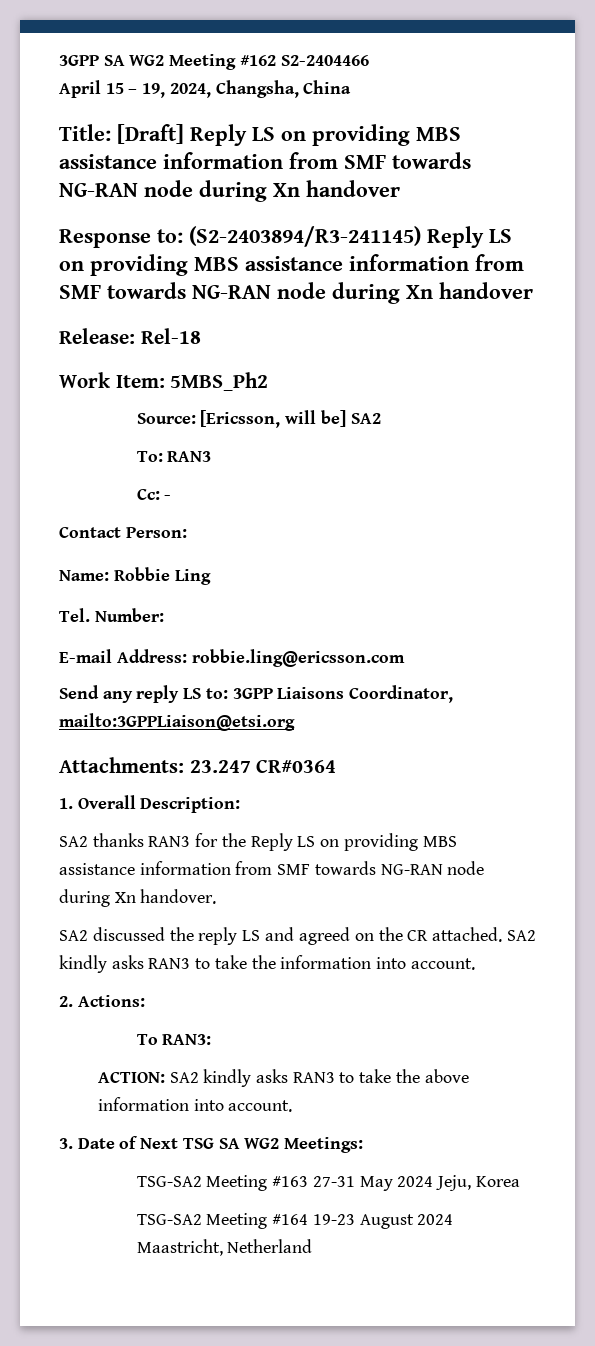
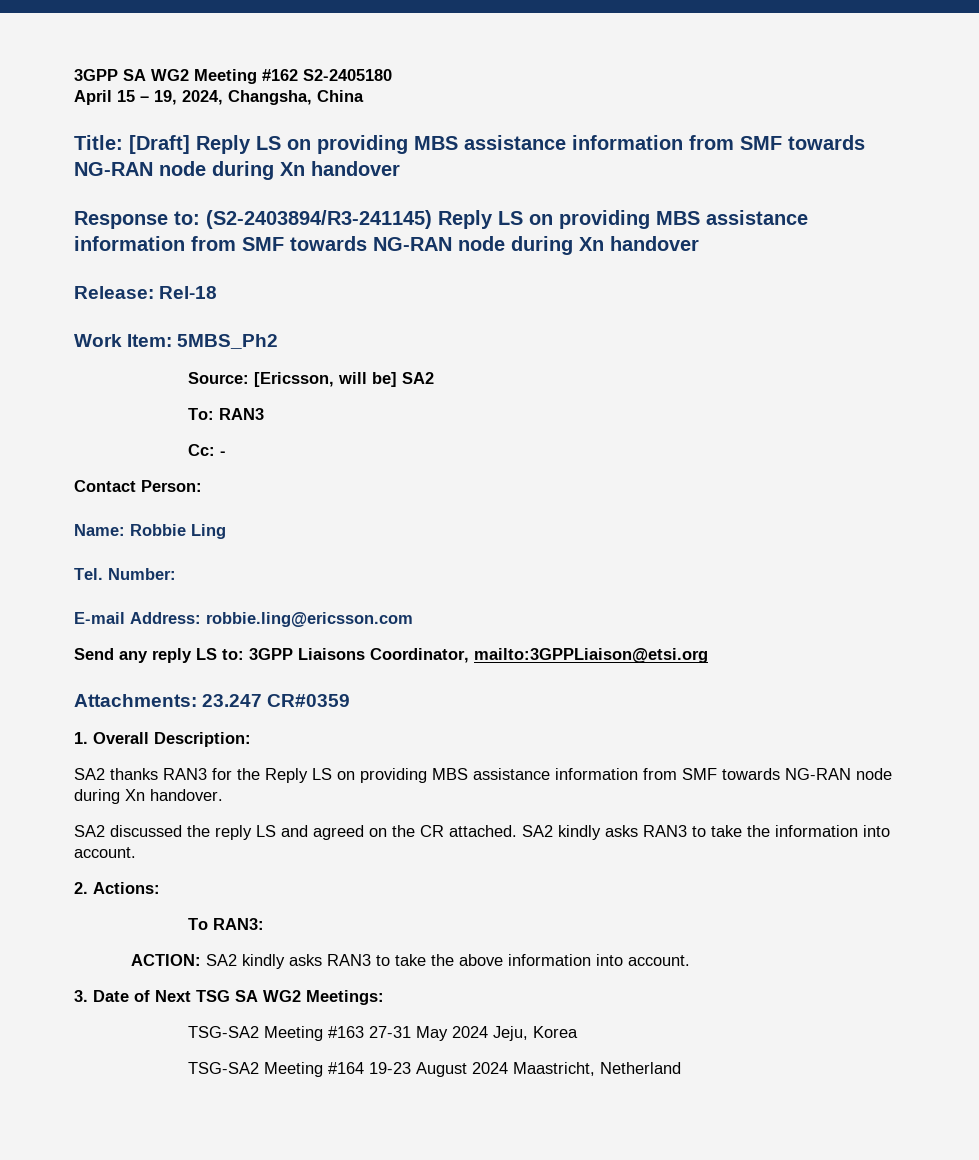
- 3GPP SA WG2 Meeting #162 S2-2404466
+ 3GPP SA WG2 Meeting #162 S2-2405180
- Attachments: 23.247 CR#0364
+ Attachments: 23.247 CR#0359

